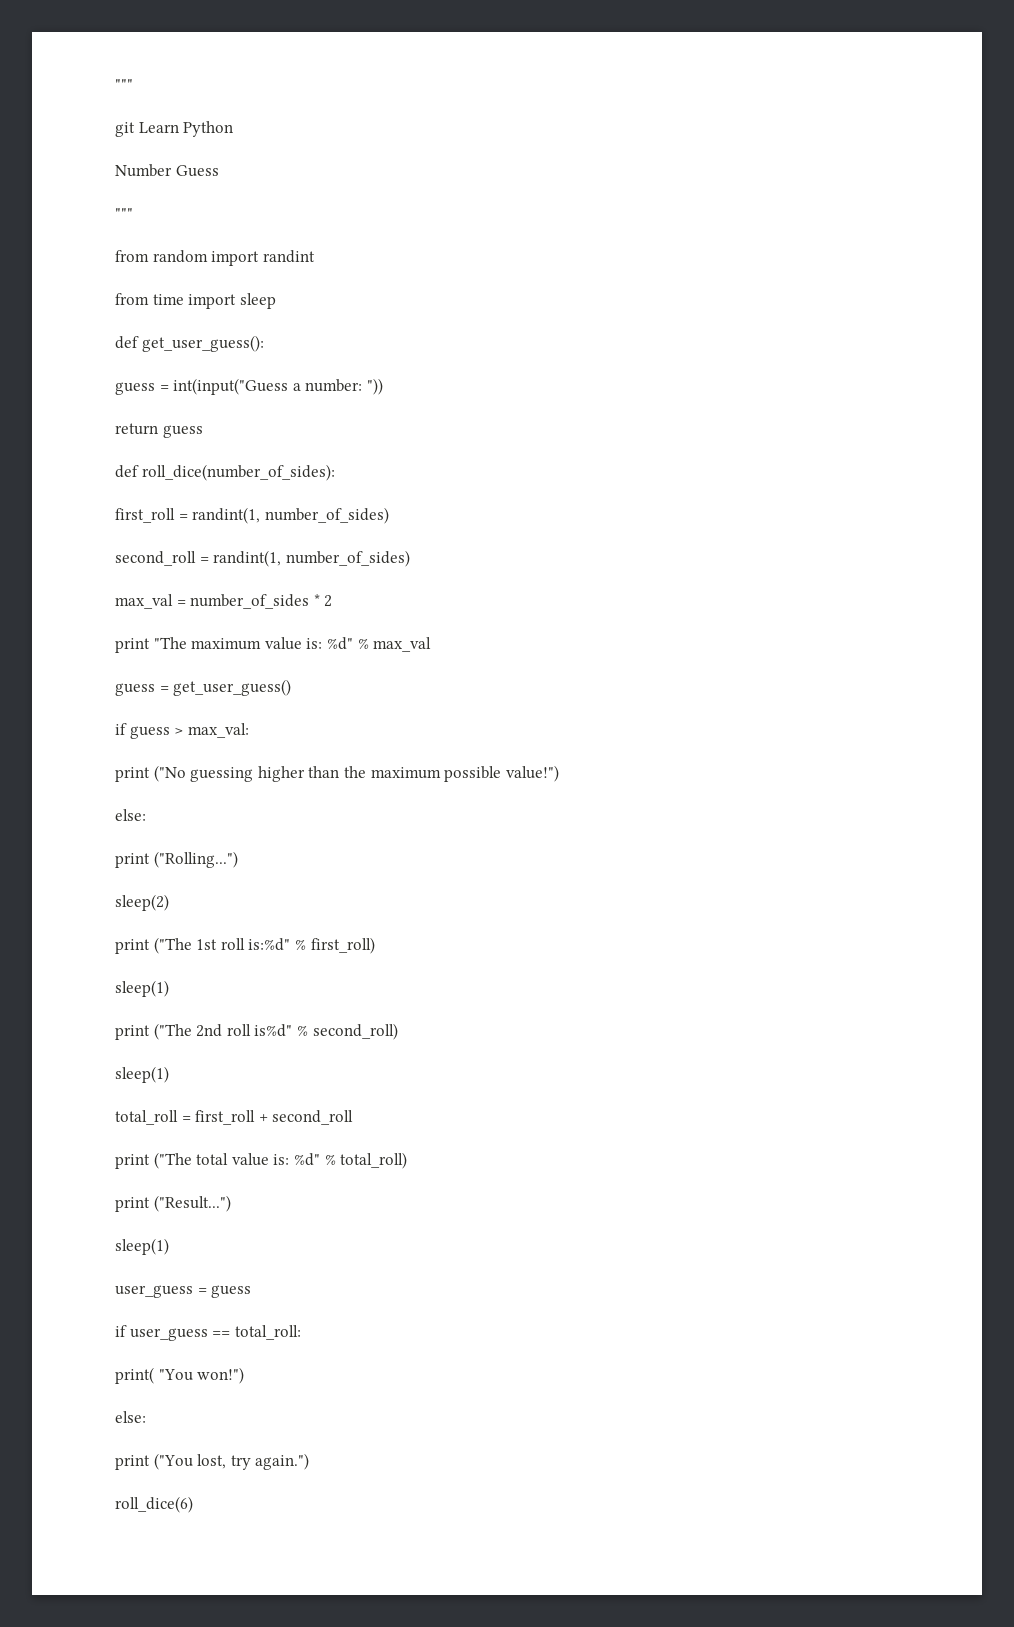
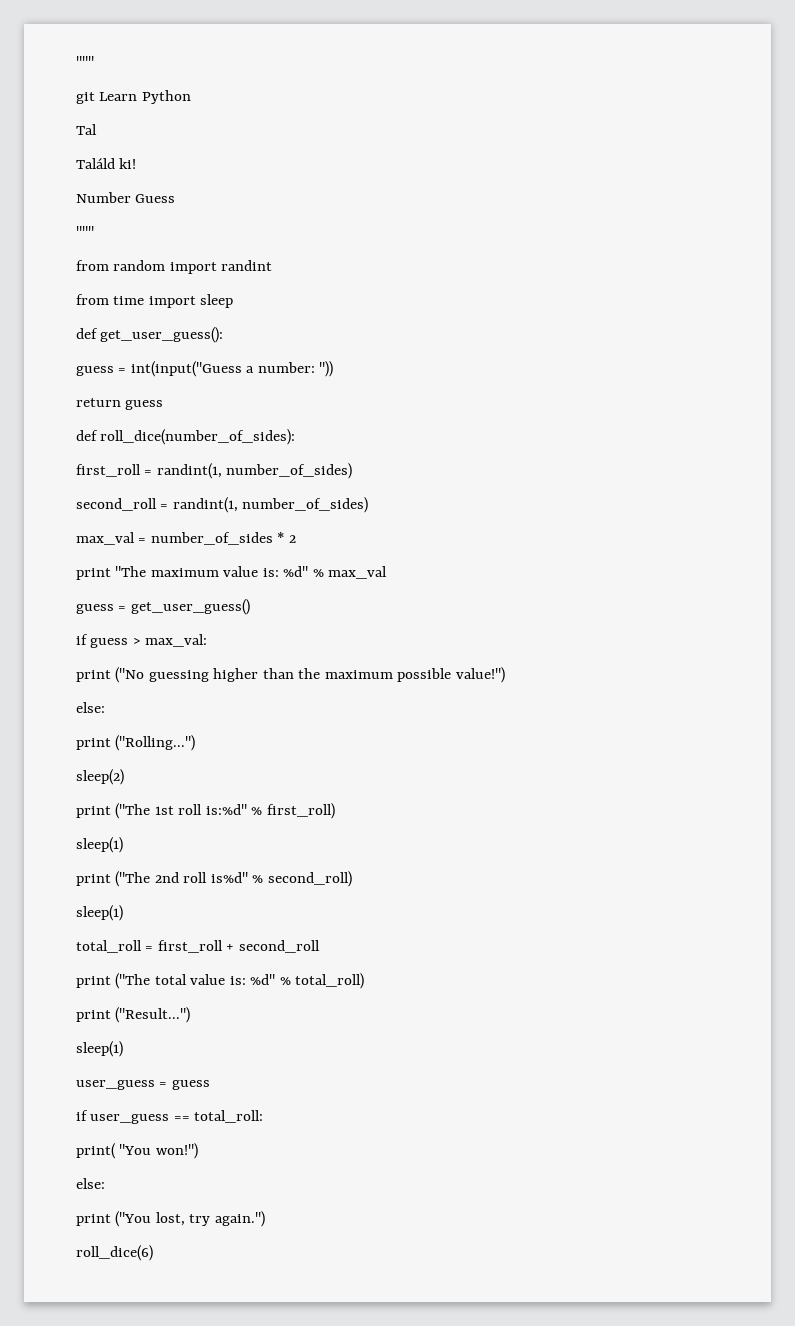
+ Tal
+ Találd ki!

